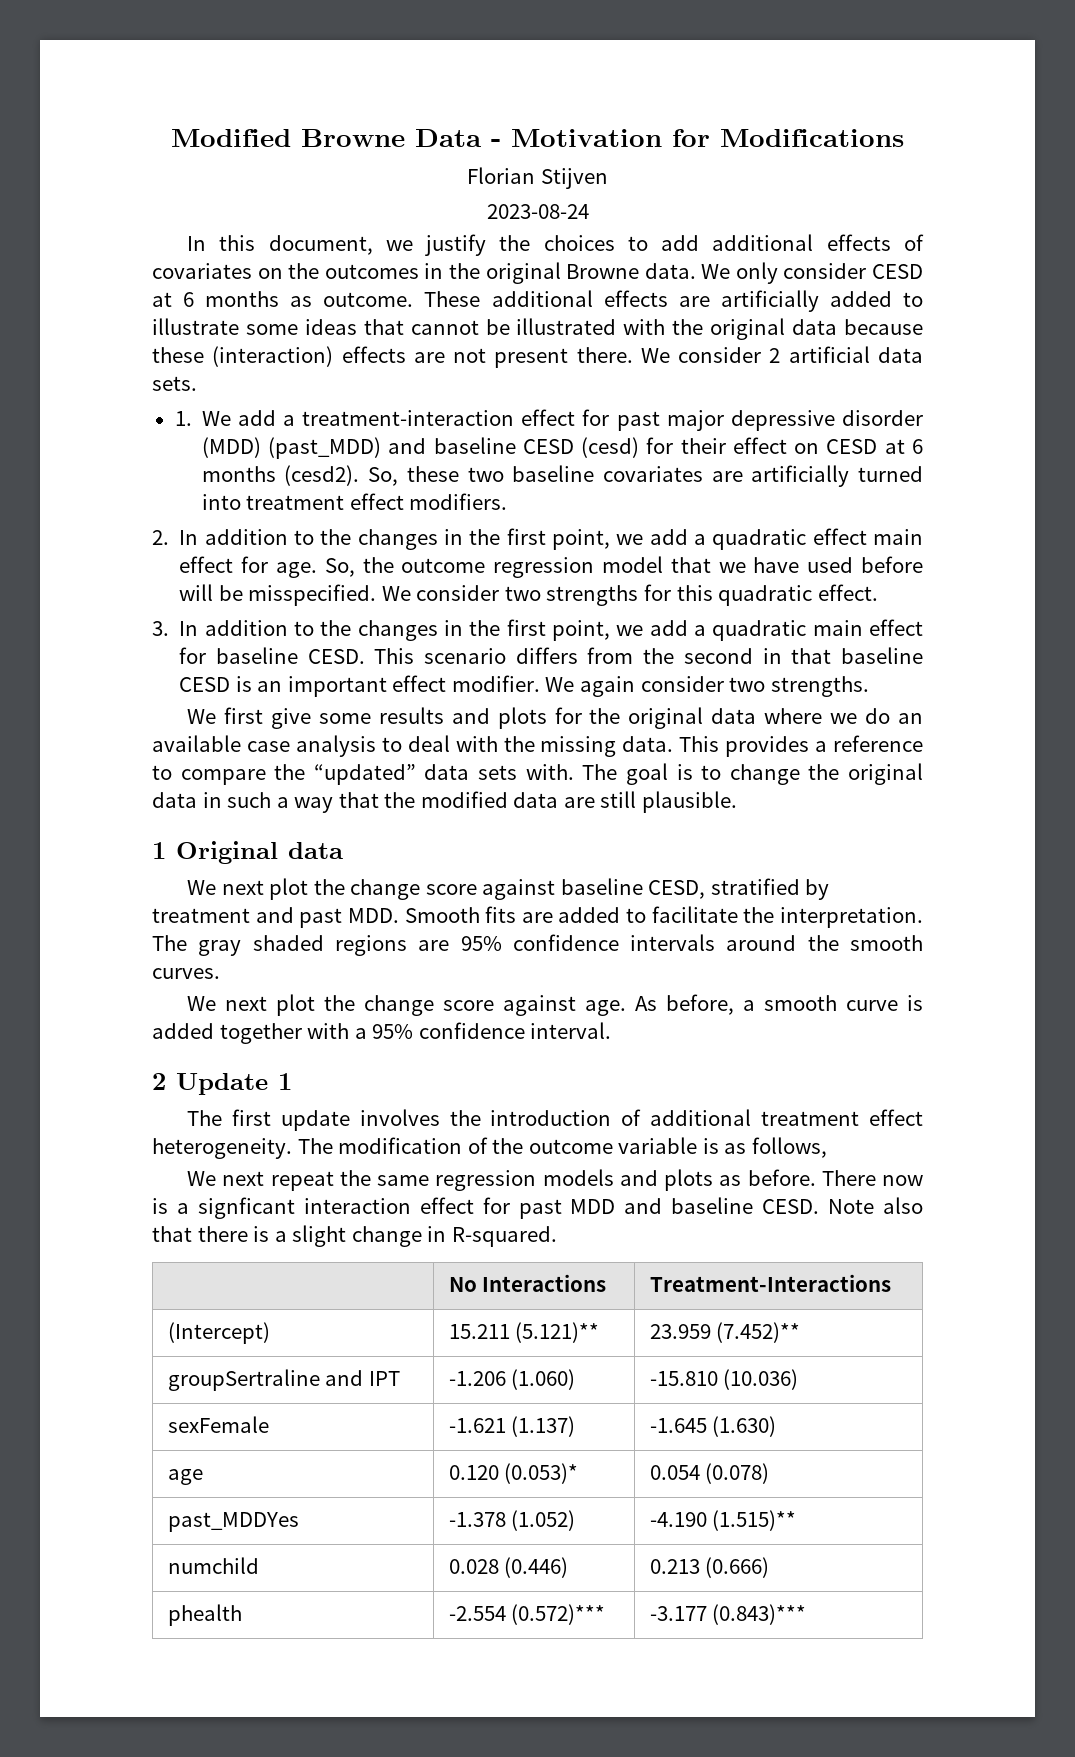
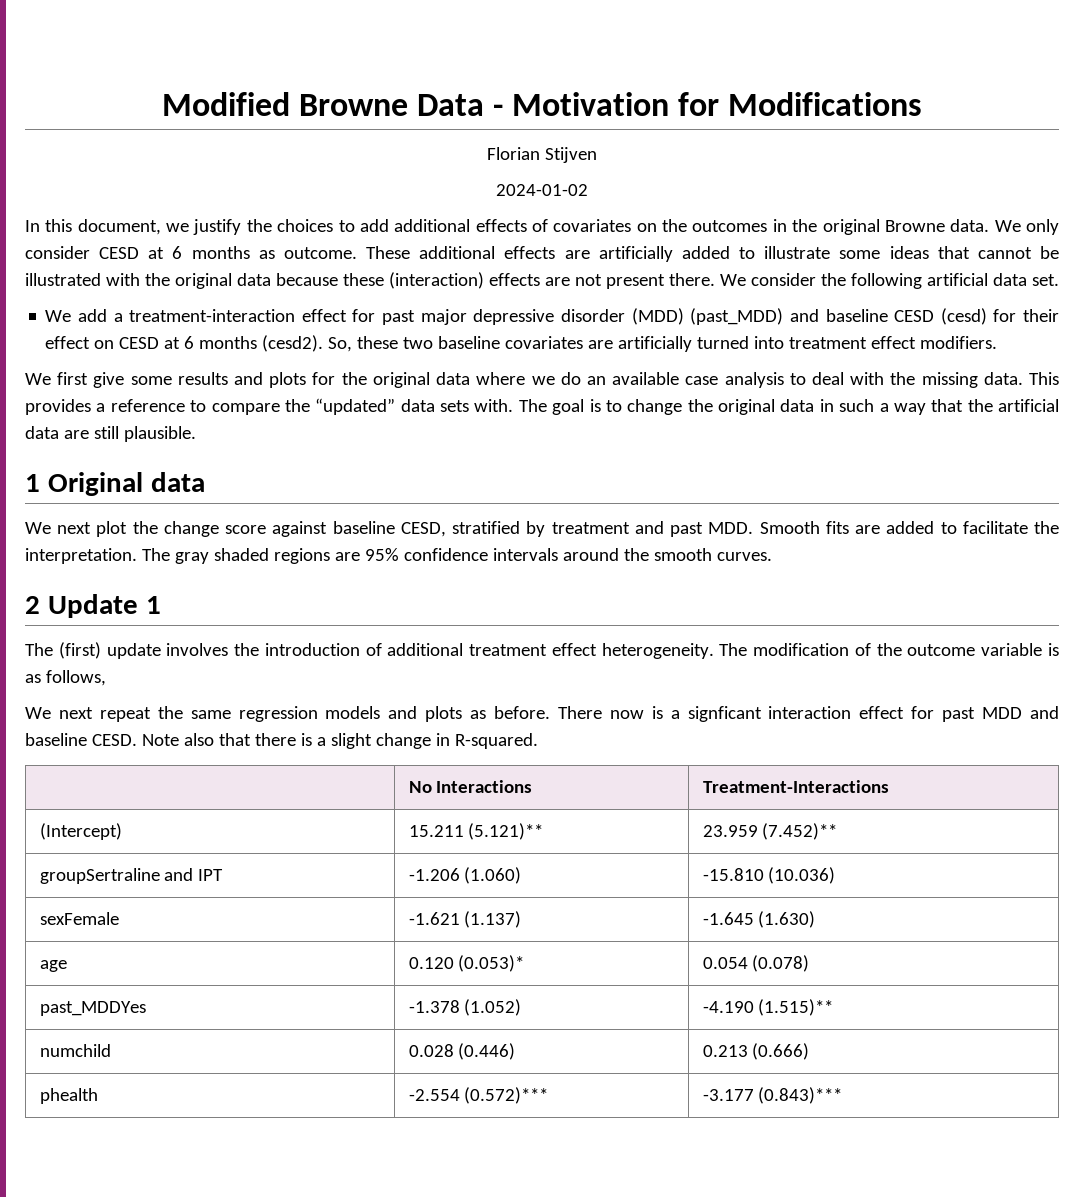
- 2023-08-24
+ 2024-01-02
- We consider 2 artificial data sets.
- 1. We add a treatment-interaction effect for past major depressive disorder (MDD) (past_MDD) and baseline CESD (cesd) for their effect on CESD at 6 months (cesd2).
+ We consider the following artificial data set.
+ We add a treatment-interaction effect for past major depressive disorder (MDD) (past_MDD) and baseline CESD (cesd) for their effect on CESD at 6 months (cesd2).
- 2. In addition to the changes in the first point, we add a quadratic effect main effect for age. So, the outcome regression model that we have used before will be misspecified. We consider two strengths for this quadratic effect.
- 3. In addition to the changes in the first point, we add a quadratic main effect for baseline CESD. This scenario differs from the second in that baseline CESD is an important effect modifier. We again consider two strengths.
- The goal is to change the original data in such a way that the modified data are still plausible.
+ The goal is to change the original data in such a way that the artificial data are still plausible.
- We next plot the change score against age. As before, a smooth curve is added together with a 95% confidence interval.
- The first update involves the introduction of additional treatment effect heterogeneity.
+ The (first) update involves the introduction of additional treatment effect heterogeneity.

